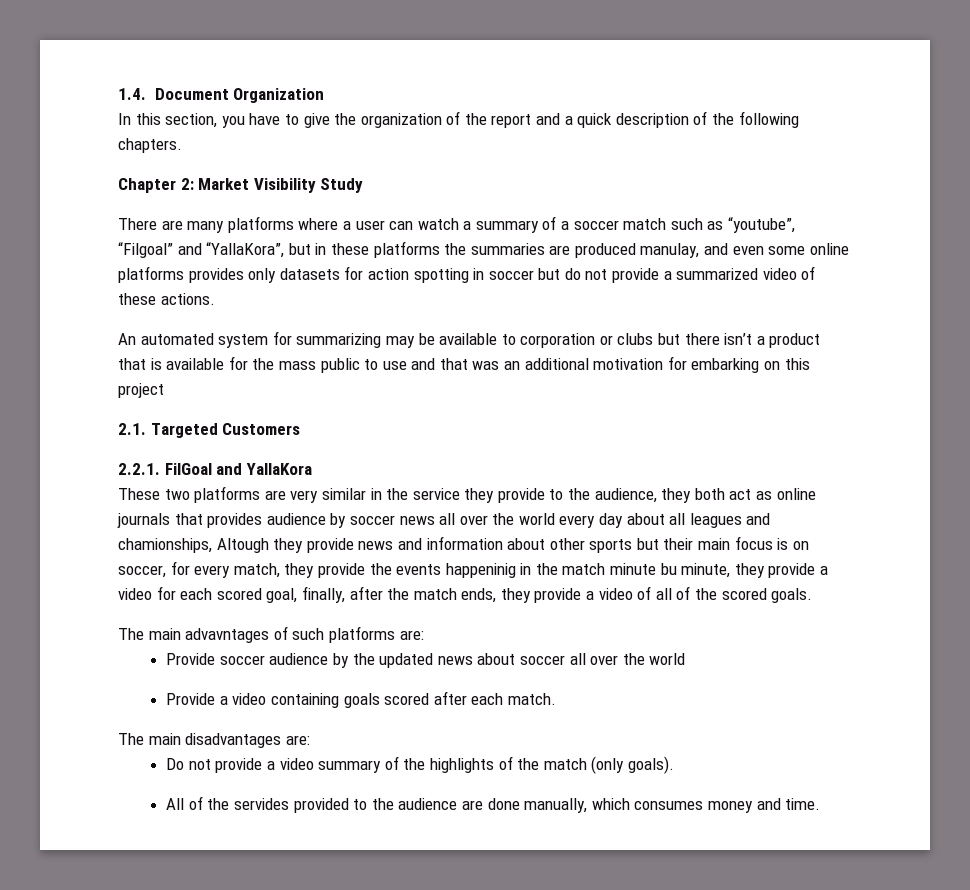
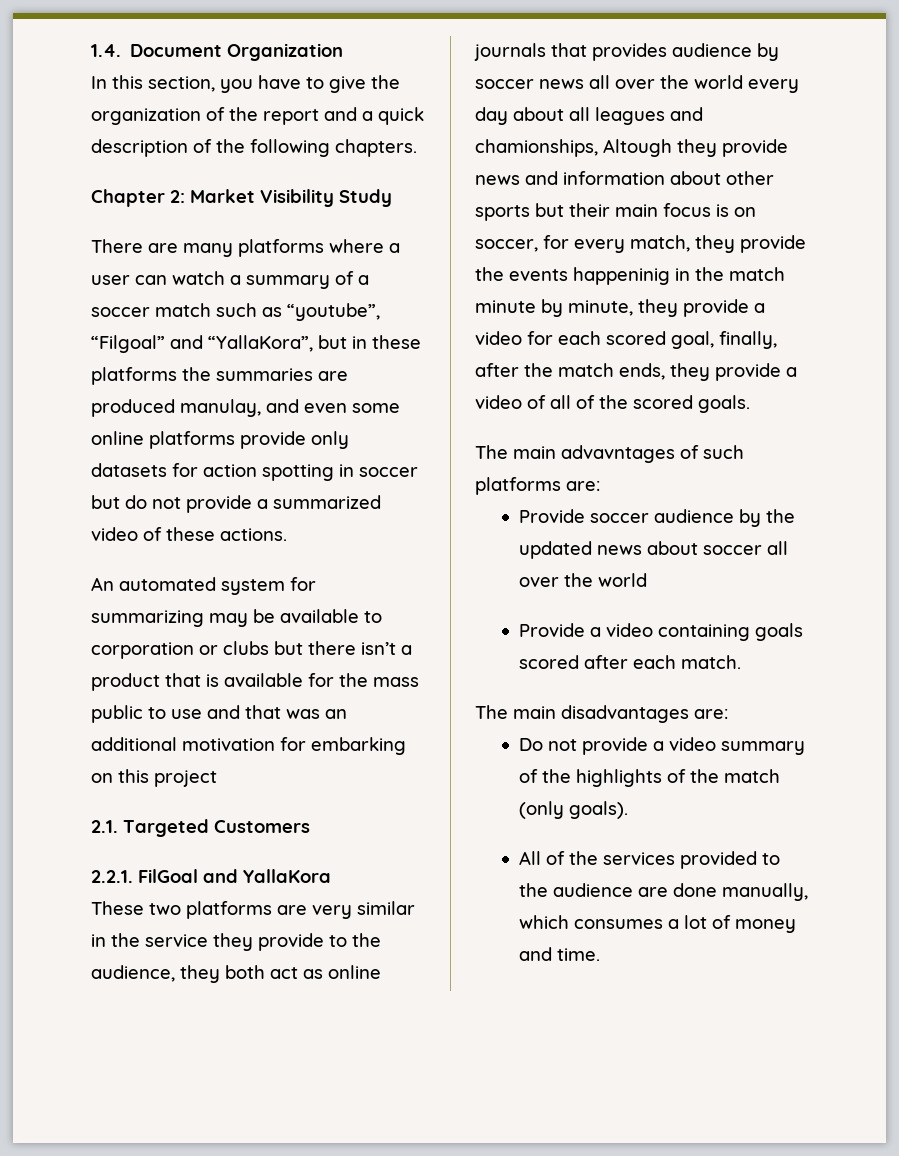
- There are many platforms where a user can watch a summary of a soccer match such as “youtube”, “Filgoal” and “YallaKora”, but in these platforms the summaries are produced manulay, and even some online platforms provides only datasets for action spotting in soccer but do not provide a summarized video of these actions.
+ There are many platforms where a user can watch a summary of a soccer match such as “youtube”, “Filgoal” and “YallaKora”, but in these platforms the summaries are produced manulay, and even some online platforms provide only datasets for action spotting in soccer but do not provide a summarized video of these actions.
- These two platforms are very similar in the service they provide to the audience, they both act as online journals that provides audience by soccer news all over the world every day about all leagues and chamionships, Altough they provide news and information about other sports but their main focus is on soccer, for every match, they provide the events happeninig in the match minute bu minute, they provide a video for each scored goal, finally, after the match ends, they provide a video of all of the scored goals.
+ These two platforms are very similar in the service they provide to the audience, they both act as online journals that provides audience by soccer news all over the world every day about all leagues and chamionships, Altough they provide news and information about other sports but their main focus is on soccer, for every match, they provide the events happeninig in the match minute by minute, they provide a video for each scored goal, finally, after the match ends, they provide a video of all of the scored goals.
- All of the servides provided to the audience are done manually, which consumes money and time.
+ All of the services provided to the audience are done manually, which consumes a lot of money and time.

